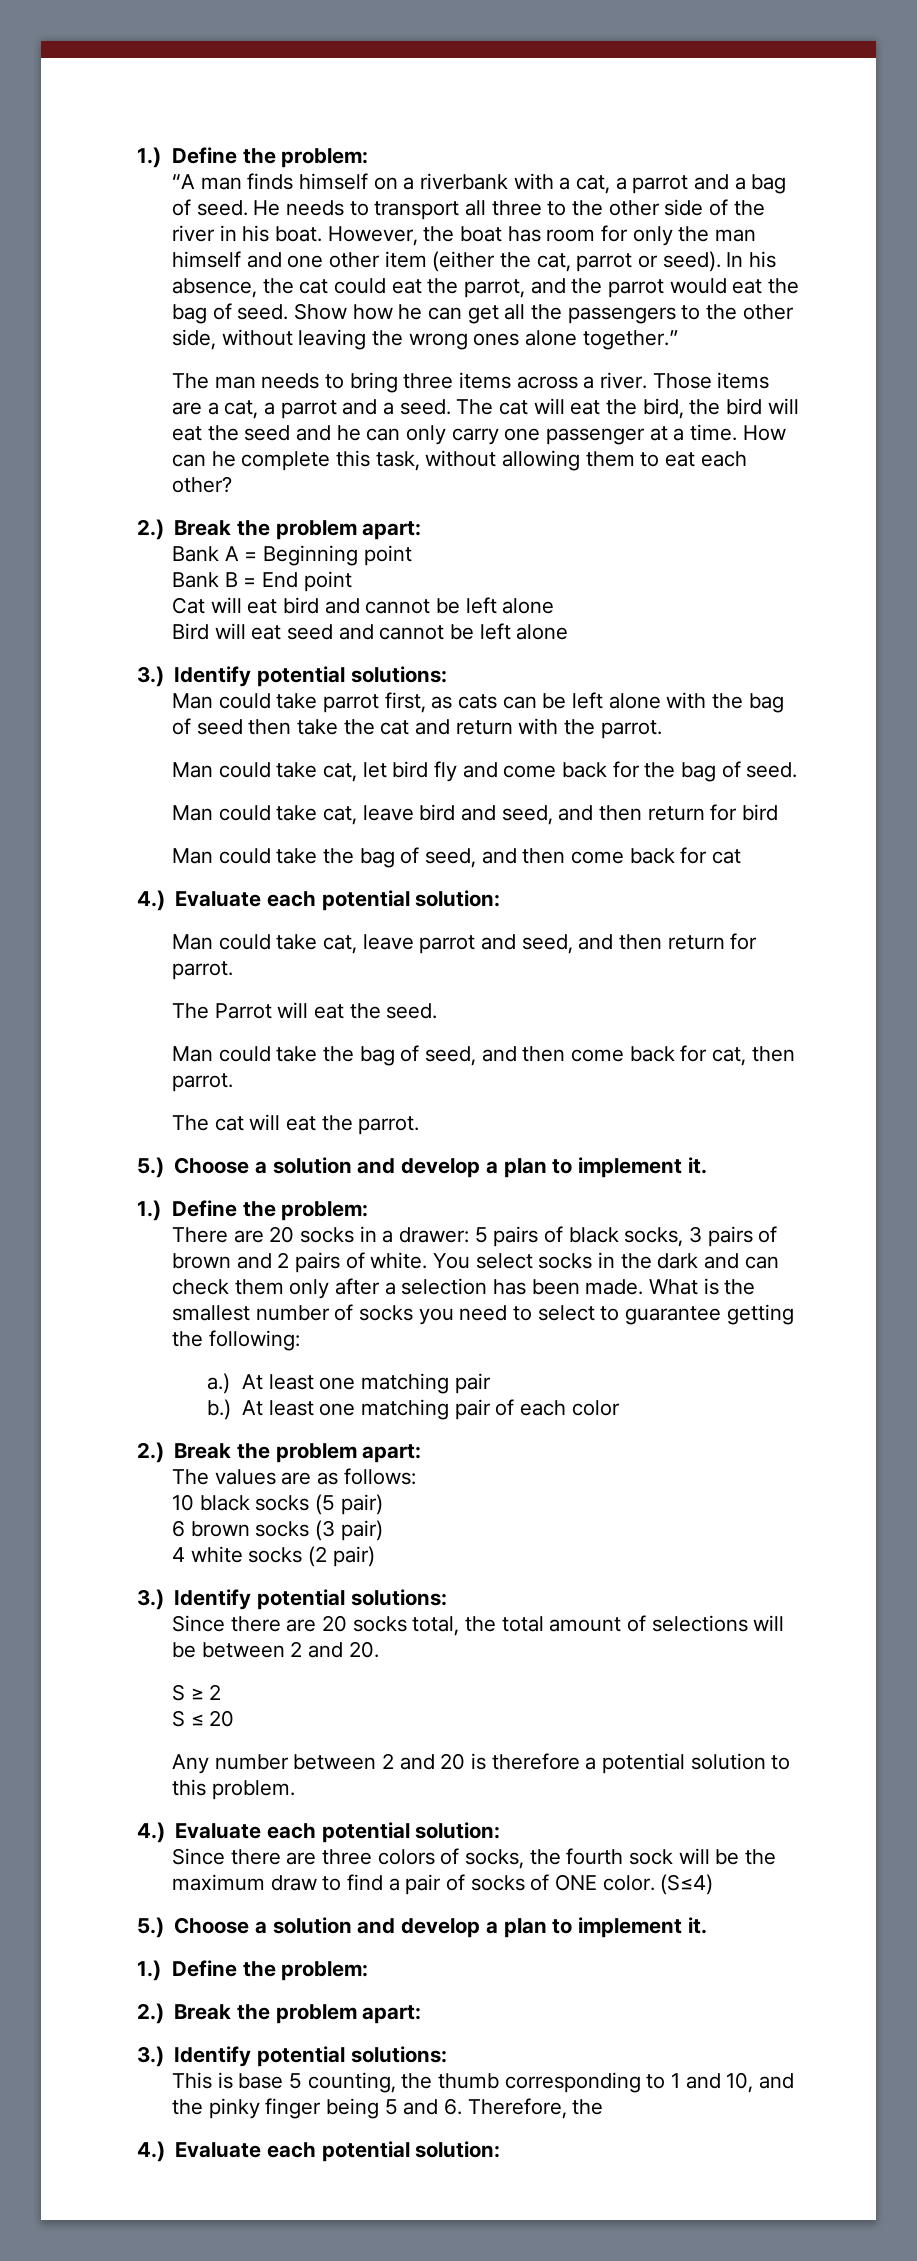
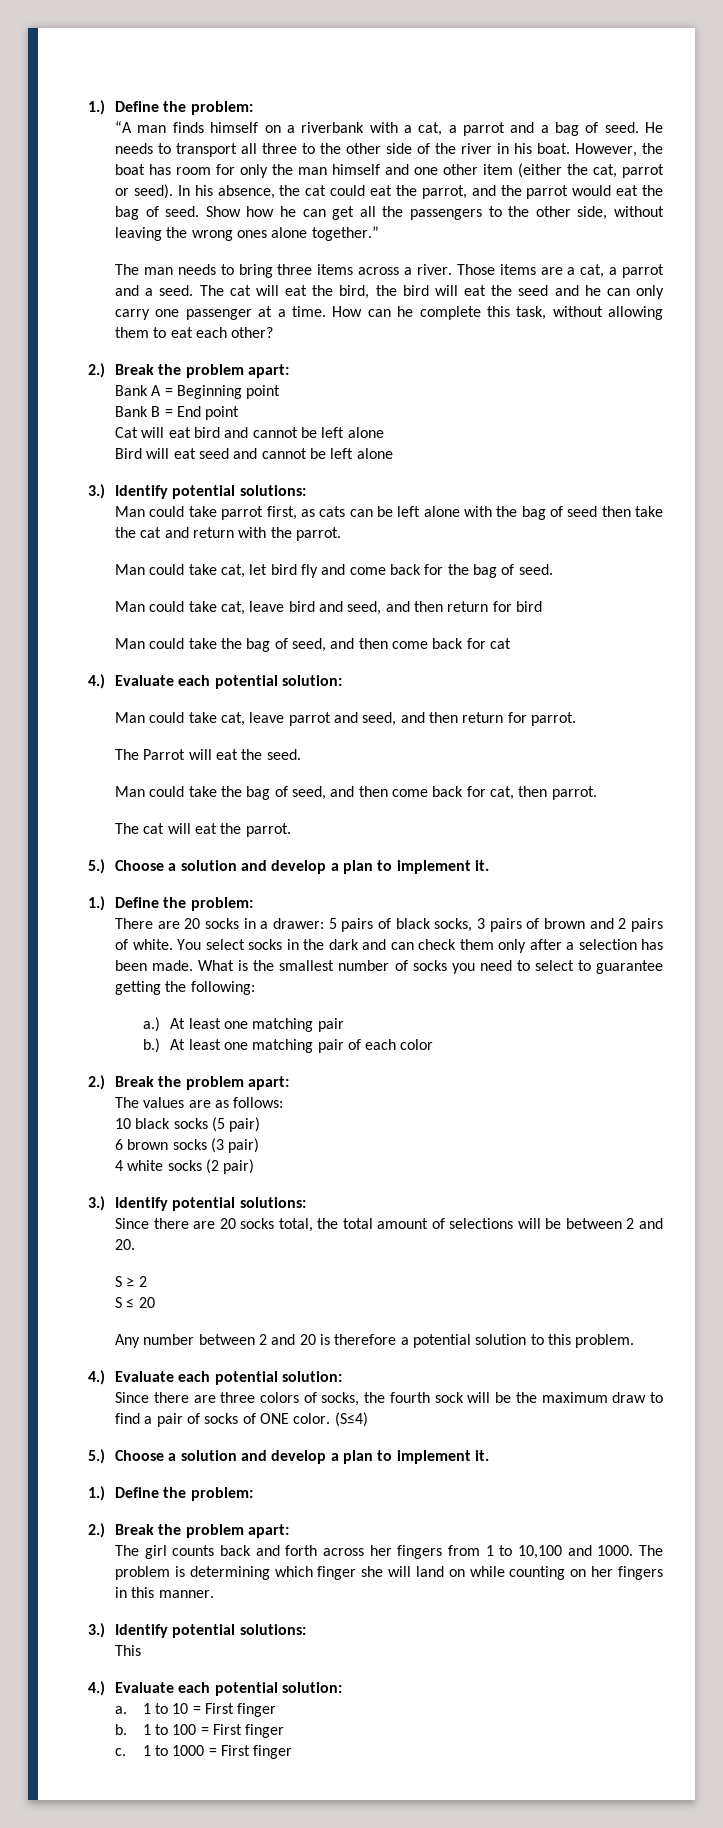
+ The girl counts back and forth across her fingers from 1 to 10,100 and 1000. The problem is determining which finger she will land on while counting on her fingers in this manner.
- This is base 5 counting, the thumb corresponding to 1 and 10, and the pinky finger being 5 and 6. Therefore, the
+ This
  4.) Evaluate each potential solution:
+ a. 1 to 10 = First finger
+ b. 1 to 100 = First finger
+ c. 1 to 1000 = First finger

